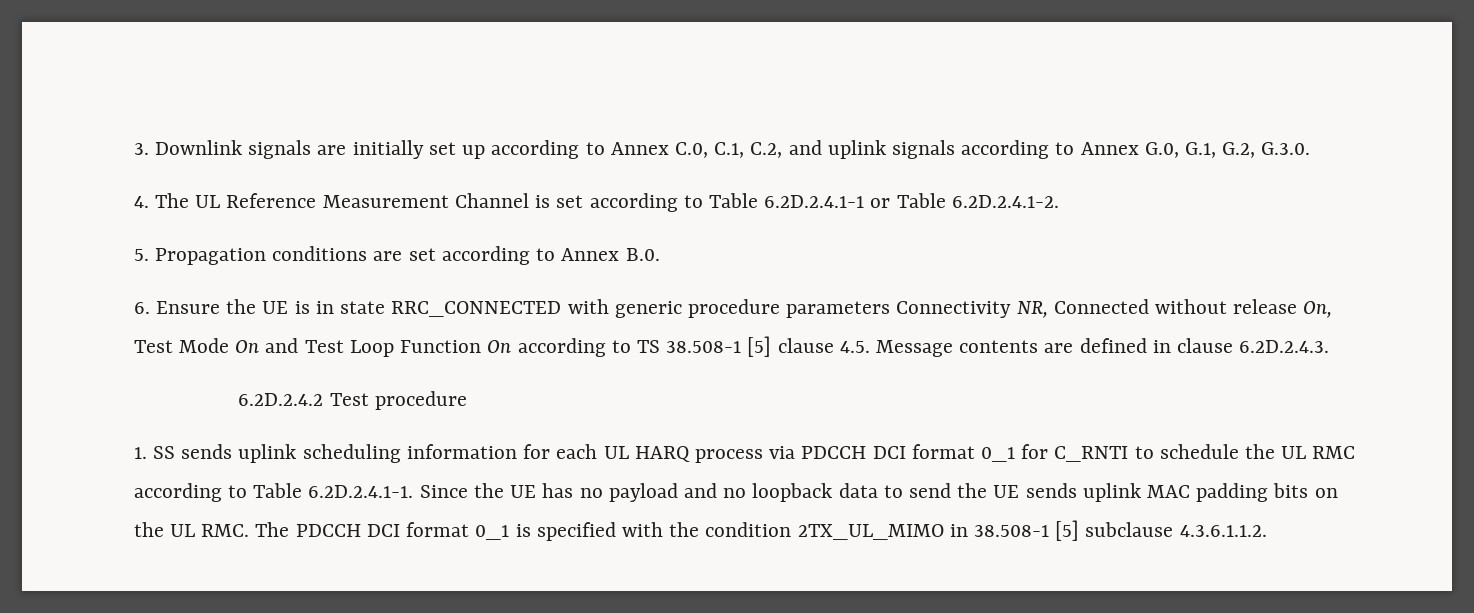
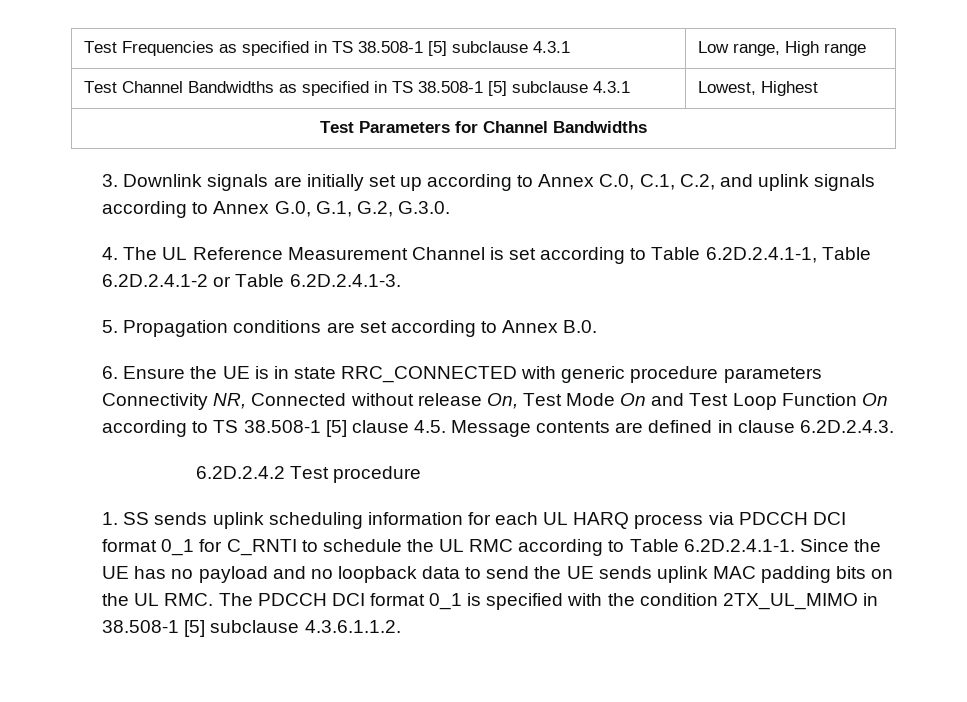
+ Test Frequencies as specified in TS 38.508-1 [5] subclause 4.3.1 | Low range, High range
+ Test Channel Bandwidths as specified in TS 38.508-1 [5] subclause 4.3.1 | Lowest, Highest
+ Test Parameters for Channel Bandwidths
- 4. The UL Reference Measurement Channel is set according to Table 6.2D.2.4.1-1 or Table 6.2D.2.4.1-2.
+ 4. The UL Reference Measurement Channel is set according to Table 6.2D.2.4.1-1, Table 6.2D.2.4.1-2 or Table 6.2D.2.4.1-3.

